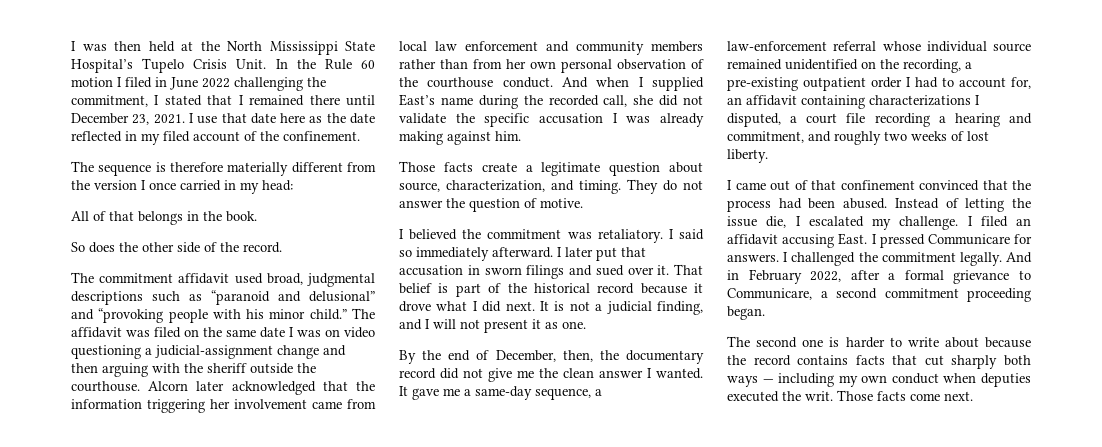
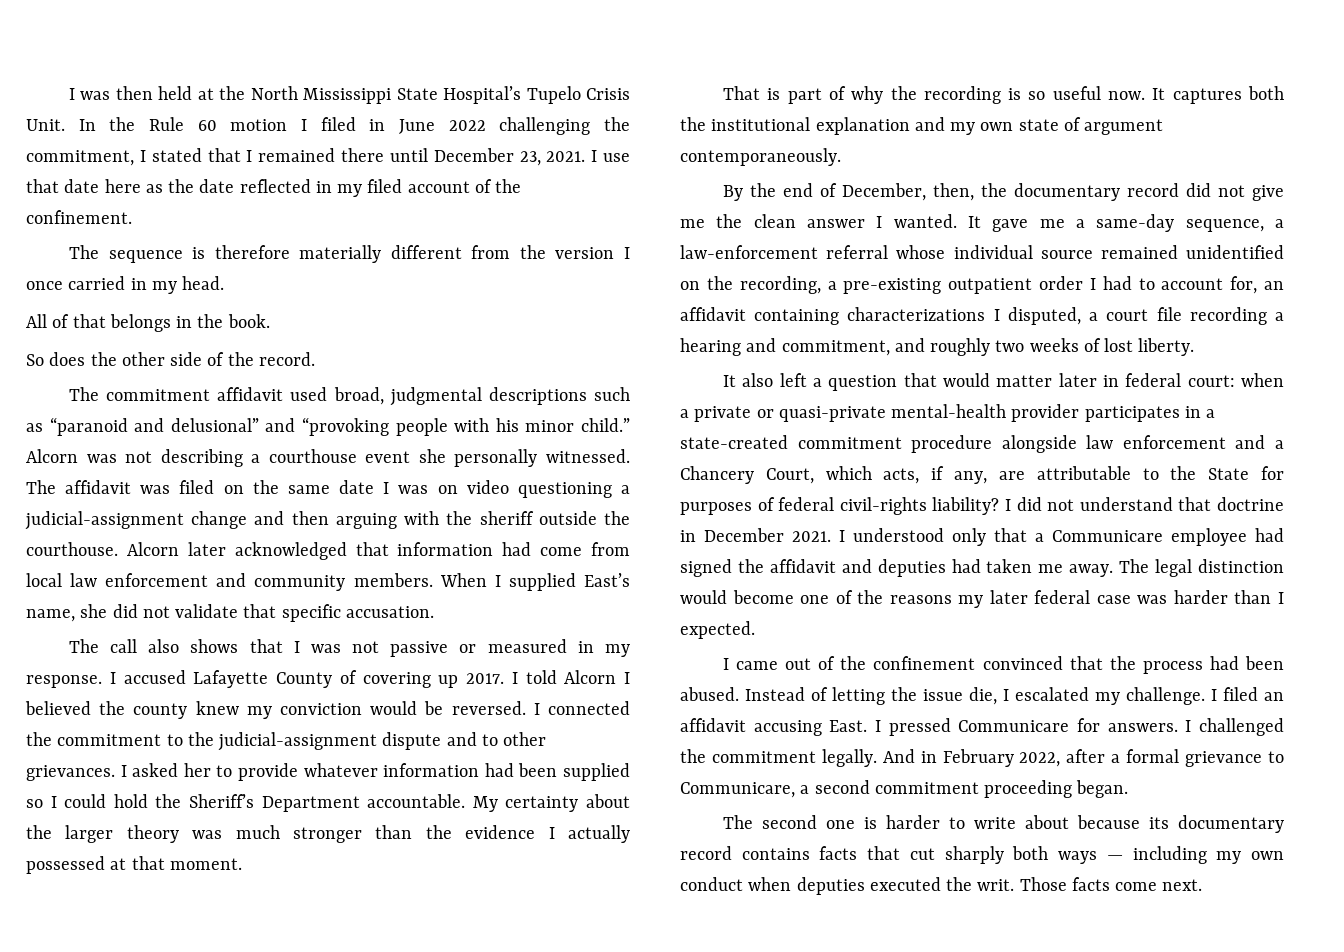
- The sequence is therefore materially different from the version I once carried in my head:
+ The sequence is therefore materially different from the version I once carried in my head.
+ Alcorn was not describing a courthouse event she personally witnessed.
- Alcorn later acknowledged that the information triggering her involvement came from local law enforcement and community members rather than from her own personal observation of the courthouse conduct. And when I supplied East’s name during the recorded call, she did not validate the specific accusation I was already making against him.
- Those facts create a legitimate question about source, characterization, and timing. They do not answer the question of motive.
- I believed the commitment was retaliatory. I said so immediately afterward. I later put that accusation in sworn filings and sued over it. That belief is part of the historical record because it drove what I did next. It is not a judicial finding, and I will not present it as one.
+ Alcorn later acknowledged that information had come from local law enforcement and community members. When I supplied East’s name, she did not validate that specific accusation.
+ The call also shows that I was not passive or measured in my response. I accused Lafayette County of covering up 2017. I told Alcorn I believed the county knew my conviction would be reversed. I connected the commitment to the judicial-assignment dispute and to other grievances. I asked her to provide whatever information had been supplied so I could hold the Sheriff’s Department accountable. My certainty about the larger theory was much stronger than the evidence I actually possessed at that moment.
+ That is part of why the recording is so useful now. It captures both the institutional explanation and my own state of argument contemporaneously.
+ It also left a question that would matter later in federal court: when a private or quasi-private mental-health provider participates in a state-created commitment procedure alongside law enforcement and a Chancery Court, which acts, if any, are attributable to the State for purposes of federal civil-rights liability? I did not understand that doctrine in December 2021. I understood only that a Communicare employee had signed the affidavit and deputies had taken me away. The legal distinction would become one of the reasons my later federal case was harder than I expected.
- I came out of that confinement convinced that the process had been abused.
+ I came out of the confinement convinced that the process had been abused.
- The second one is harder to write about because the record contains facts that cut sharply both ways — including my own conduct when deputies executed the writ.
+ The second one is harder to write about because its documentary record contains facts that cut sharply both ways — including my own conduct when deputies executed the writ.

